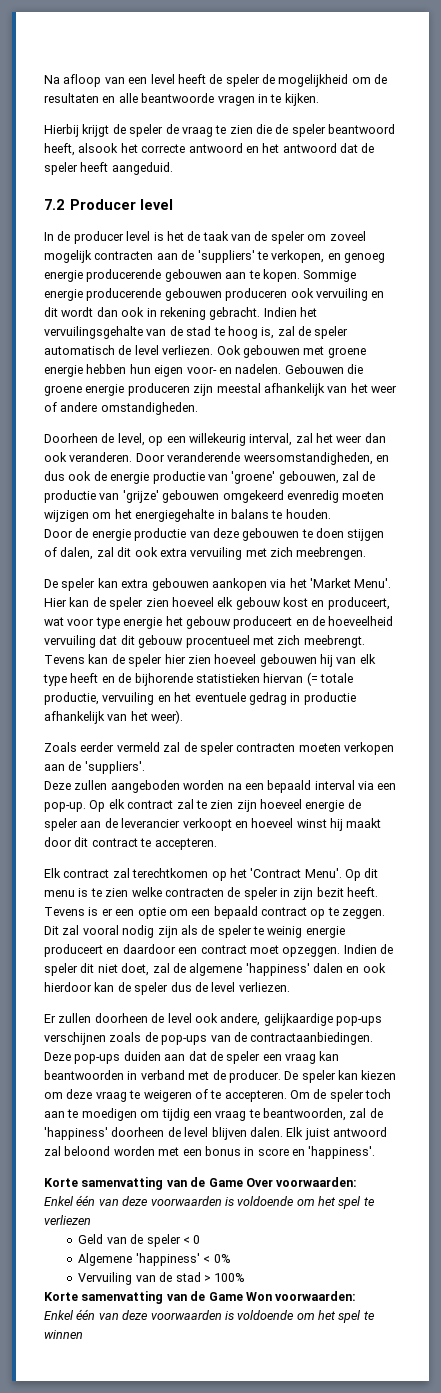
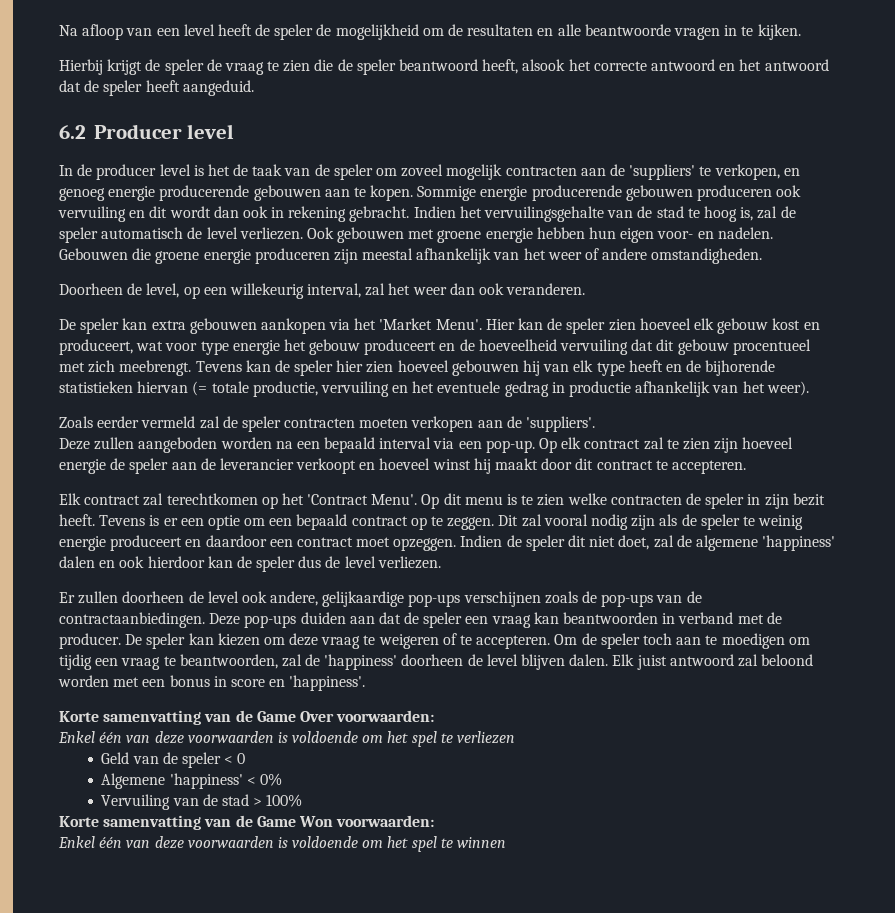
- 7.2 Producer level
+ 6.2 Producer level
- Door veranderende weersomstandigheden, en dus ook de energie productie van 'groene' gebouwen, zal de productie van 'grijze' gebouwen omgekeerd evenredig moeten wijzigen om het energiegehalte in balans te houden.
- Door de energie productie van deze gebouwen te doen stijgen of dalen, zal dit ook extra vervuiling met zich meebrengen.

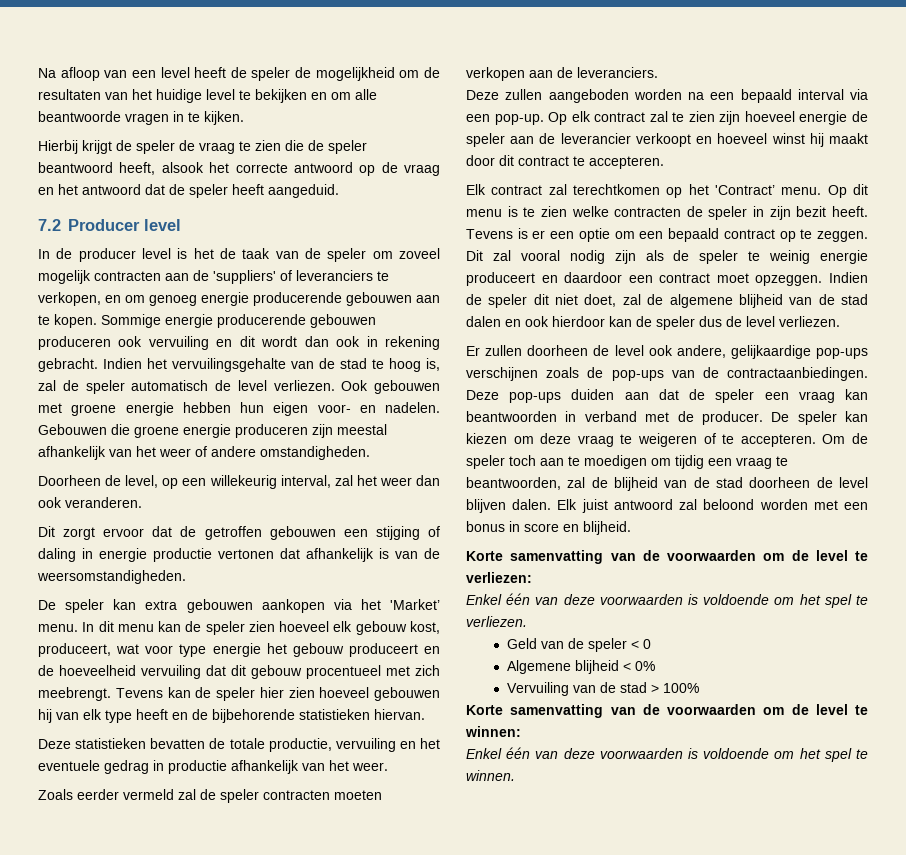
- Na afloop van een level heeft de speler de mogelijkheid om de resultaten en alle beantwoorde vragen in te kijken.
+ Na afloop van een level heeft de speler de mogelijkheid om de resultaten van het huidige level te bekijken en om alle beantwoorde vragen in te kijken.
- Hierbij krijgt de speler de vraag te zien die de speler beantwoord heeft, alsook het correcte antwoord en het antwoord dat de speler heeft aangeduid.
+ Hierbij krijgt de speler de vraag te zien die de speler beantwoord heeft, alsook het correcte antwoord op de vraag en het antwoord dat de speler heeft aangeduid.
- 6.2 Producer level
+ 7.2 Producer level
- In de producer level is het de taak van de speler om zoveel mogelijk contracten aan de 'suppliers' te verkopen, en genoeg energie producerende gebouwen aan te kopen.
+ In de producer level is het de taak van de speler om zoveel mogelijk contracten aan de 'suppliers' of leveranciers te verkopen, en om genoeg energie producerende gebouwen aan te kopen.
+ Dit zorgt ervoor dat de getroffen gebouwen een stijging of daling in energie productie vertonen dat afhankelijk is van de weersomstandigheden.
- De speler kan extra gebouwen aankopen via het 'Market Menu'. Hier kan de speler zien hoeveel elk gebouw kost en produceert, wat voor type energie het gebouw produceert en de hoeveelheid vervuiling dat dit gebouw procentueel met zich meebrengt.
+ De speler kan extra gebouwen aankopen via het 'Market’ menu. In dit menu kan de speler zien hoeveel elk gebouw kost, produceert, wat voor type energie het gebouw produceert en de hoeveelheid vervuiling dat dit gebouw procentueel met zich meebrengt.
- Tevens kan de speler hier zien hoeveel gebouwen hij van elk type heeft en de bijhorende statistieken hiervan (= totale productie, vervuiling en het eventuele gedrag in productie afhankelijk van het weer).
+ Tevens kan de speler hier zien hoeveel gebouwen hij van elk type heeft en de bijbehorende statistieken hiervan.
+ Deze statistieken bevatten de totale productie, vervuiling en het eventuele gedrag in productie afhankelijk van het weer.
- Zoals eerder vermeld zal de speler contracten moeten verkopen aan de 'suppliers'.
+ Zoals eerder vermeld zal de speler contracten moeten verkopen aan de leveranciers.
- Elk contract zal terechtkomen op het 'Contract Menu'.
+ Elk contract zal terechtkomen op het 'Contract’ menu.
- Indien de speler dit niet doet, zal de algemene 'happiness' dalen en ook hierdoor kan de speler dus de level verliezen.
+ Indien de speler dit niet doet, zal de algemene blijheid van de stad dalen en ook hierdoor kan de speler dus de level verliezen.
- Om de speler toch aan te moedigen om tijdig een vraag te beantwoorden, zal de 'happiness' doorheen de level blijven dalen.
+ Om de speler toch aan te moedigen om tijdig een vraag te beantwoorden, zal de blijheid van de stad doorheen de level blijven dalen.
- Elk juist antwoord zal beloond worden met een bonus in score en 'happiness'.
- Korte samenvatting van de Game Over voorwaarden:
+ Elk juist antwoord zal beloond worden met een bonus in score en blijheid.
+ Korte samenvatting van de voorwaarden om de level te verliezen:
- Enkel één van deze voorwaarden is voldoende om het spel te verliezen
+ Enkel één van deze voorwaarden is voldoende om het spel te verliezen.
- Algemene 'happiness' < 0%
+ Algemene blijheid < 0%
- Korte samenvatting van de Game Won voorwaarden:
+ Korte samenvatting van de voorwaarden om de level te winnen:
- Enkel één van deze voorwaarden is voldoende om het spel te winnen
+ Enkel één van deze voorwaarden is voldoende om het spel te winnen.

